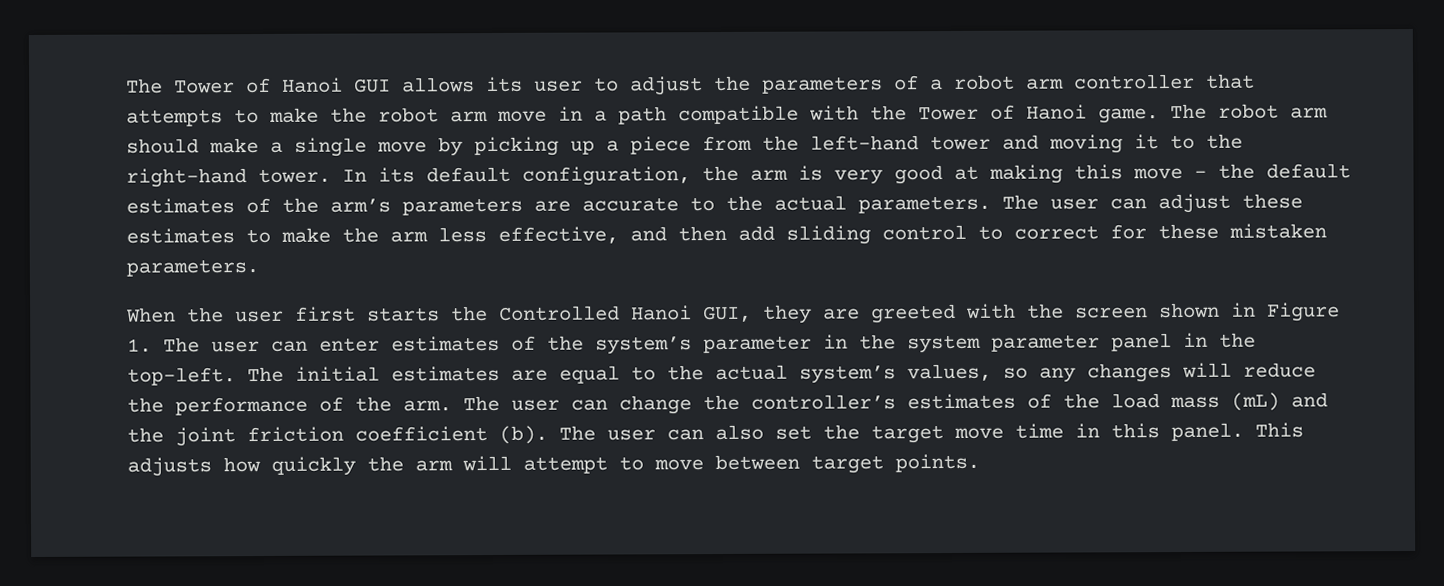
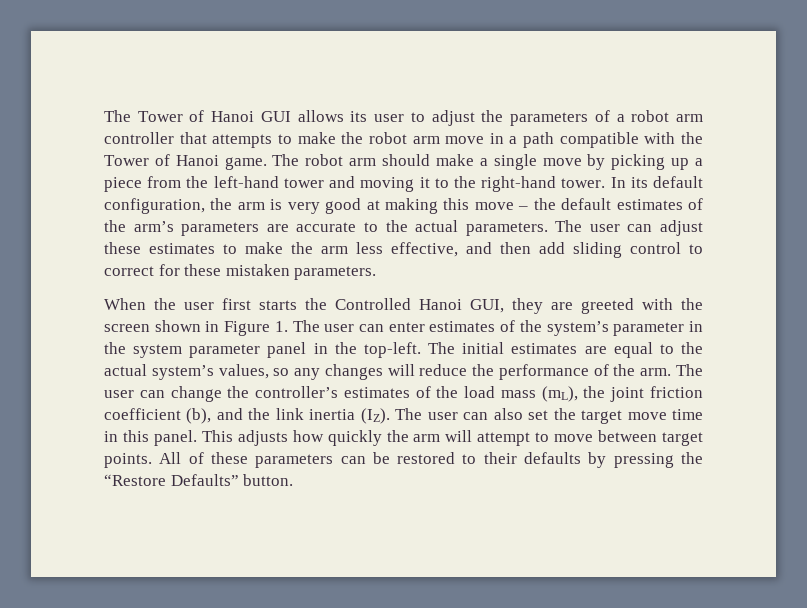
- The user can change the controller’s estimates of the load mass (mL) and the joint friction coefficient (b). The user can also set the target move time in this panel.
+ The user can change the controller’s estimates of the load mass (mL), the joint friction coefficient (b), and the link inertia (IZ). The user can also set the target move time in this panel.
+ All of these parameters can be restored to their defaults by pressing the “Restore Defaults” button.

